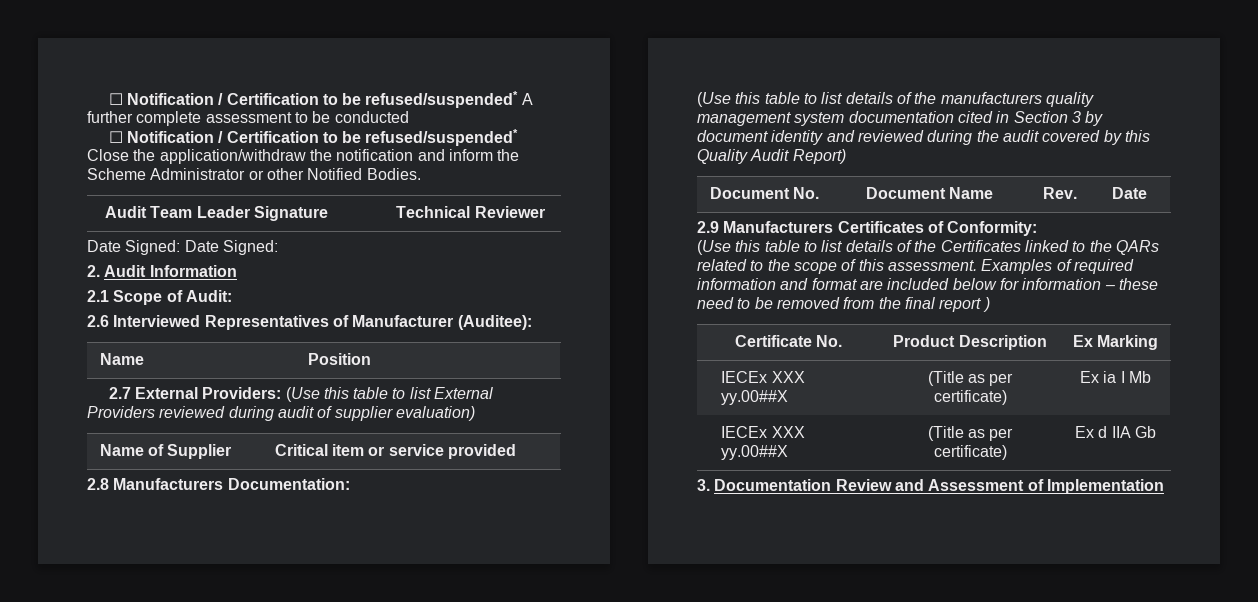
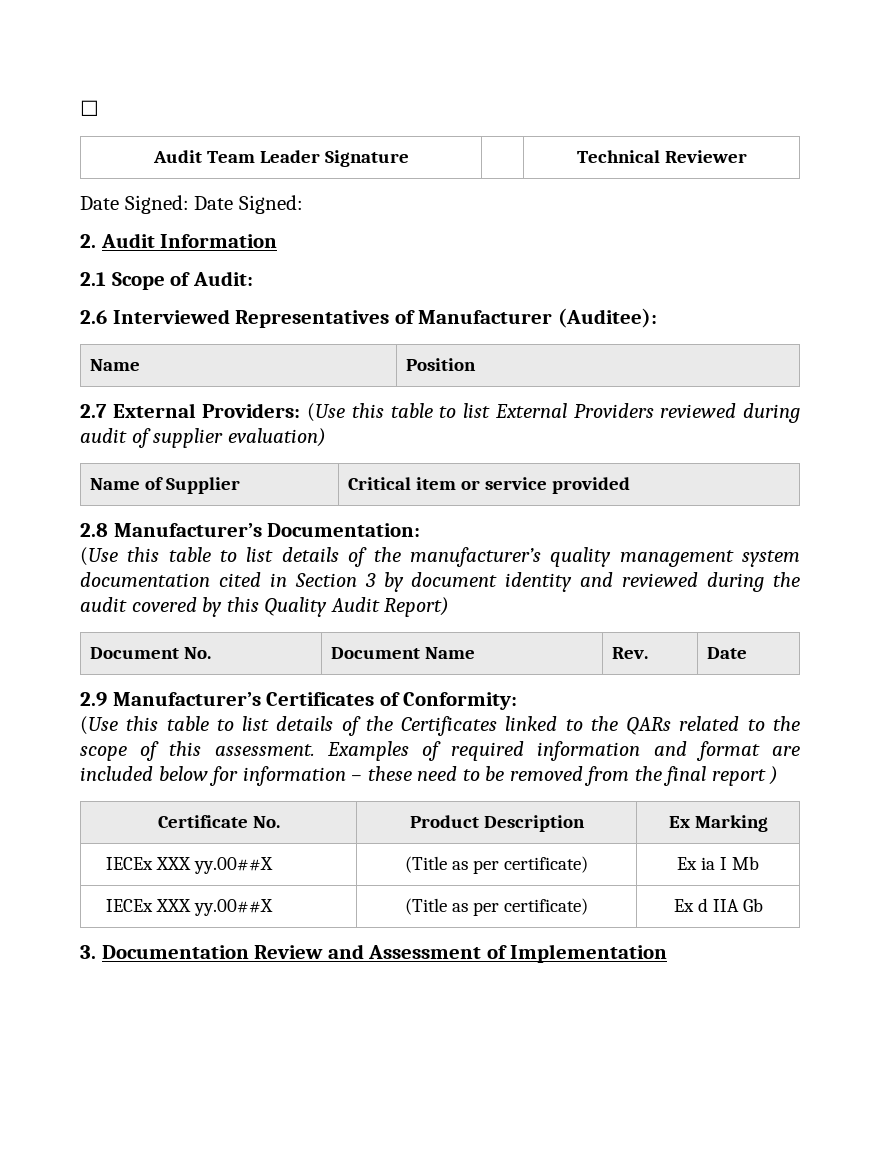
- ☐ Notification / Certification to be refused/suspended* A further complete assessment to be conducted
- ☐ Notification / Certification to be refused/suspended* Close the application/withdraw the notification and inform the Scheme Administrator or other Notified Bodies.
+ ☐
- 2.8 Manufacturers Documentation:
+ 2.8 Manufacturer’s Documentation:
- (Use this table to list details of the manufacturers quality management system documentation cited in Section 3 by document identity and reviewed during the audit covered by this Quality Audit Report)
+ (Use this table to list details of the manufacturer’s quality management system documentation cited in Section 3 by document identity and reviewed during the audit covered by this Quality Audit Report)
- 2.9 Manufacturers Certificates of Conformity:
+ 2.9 Manufacturer’s Certificates of Conformity:

